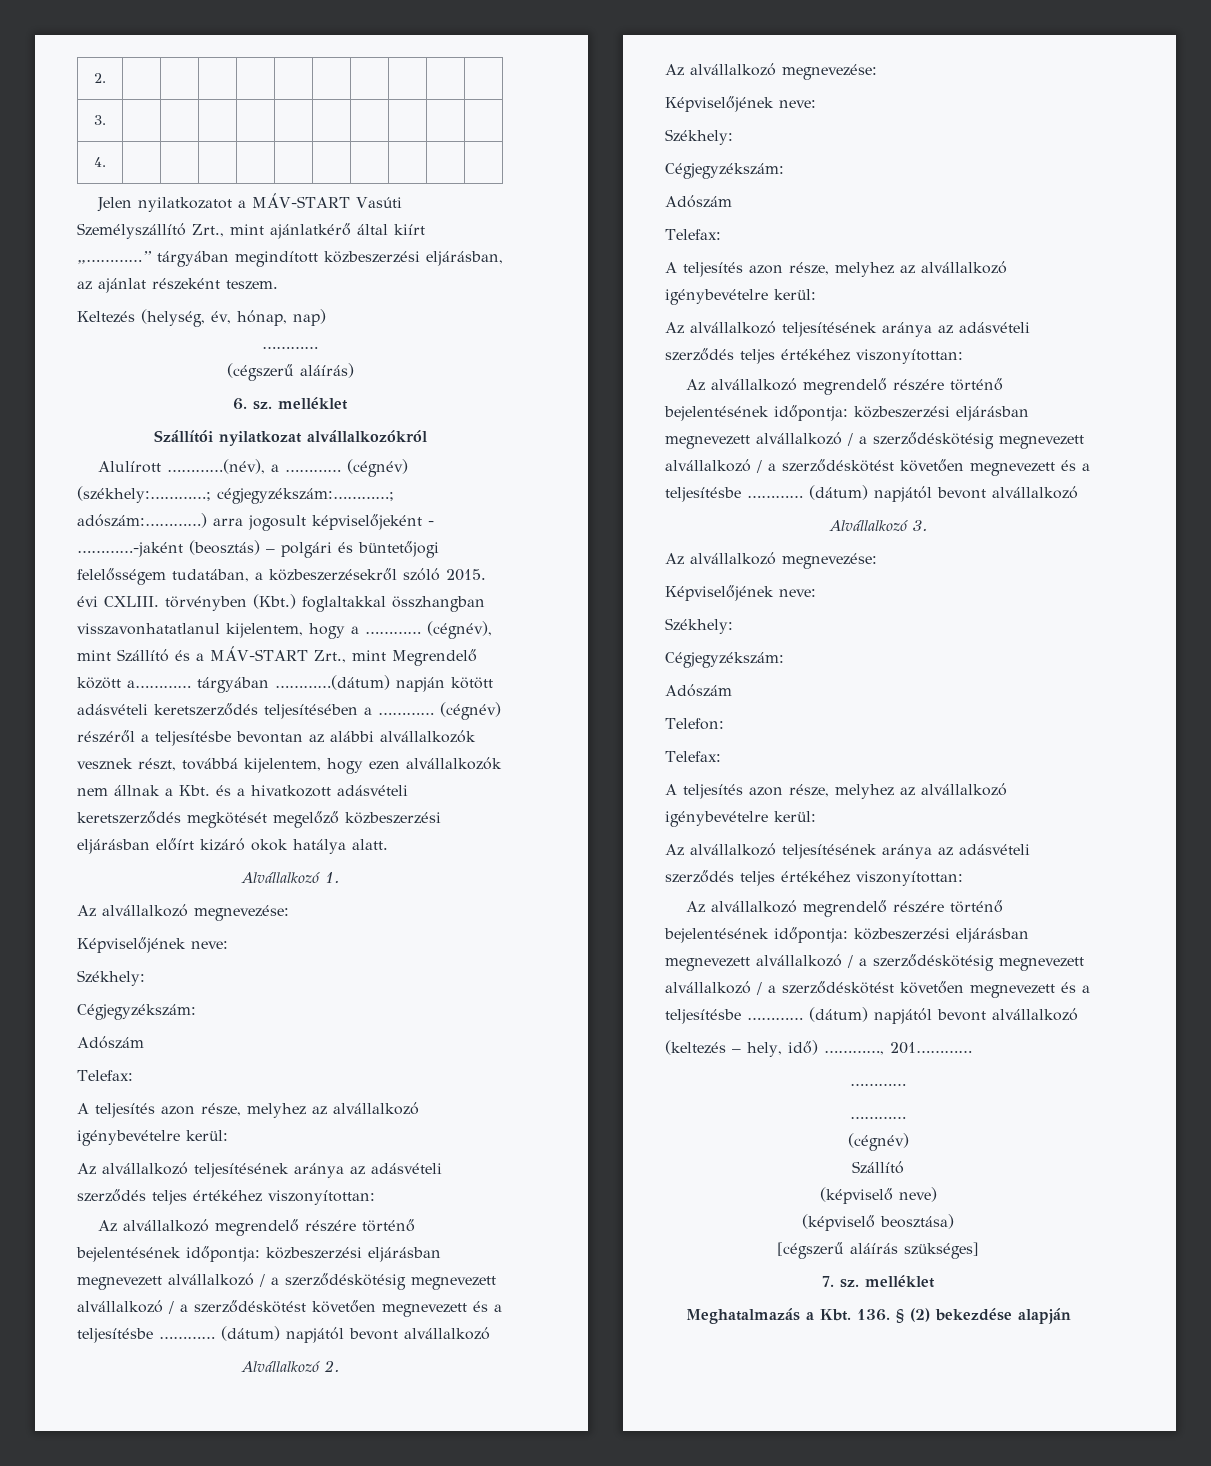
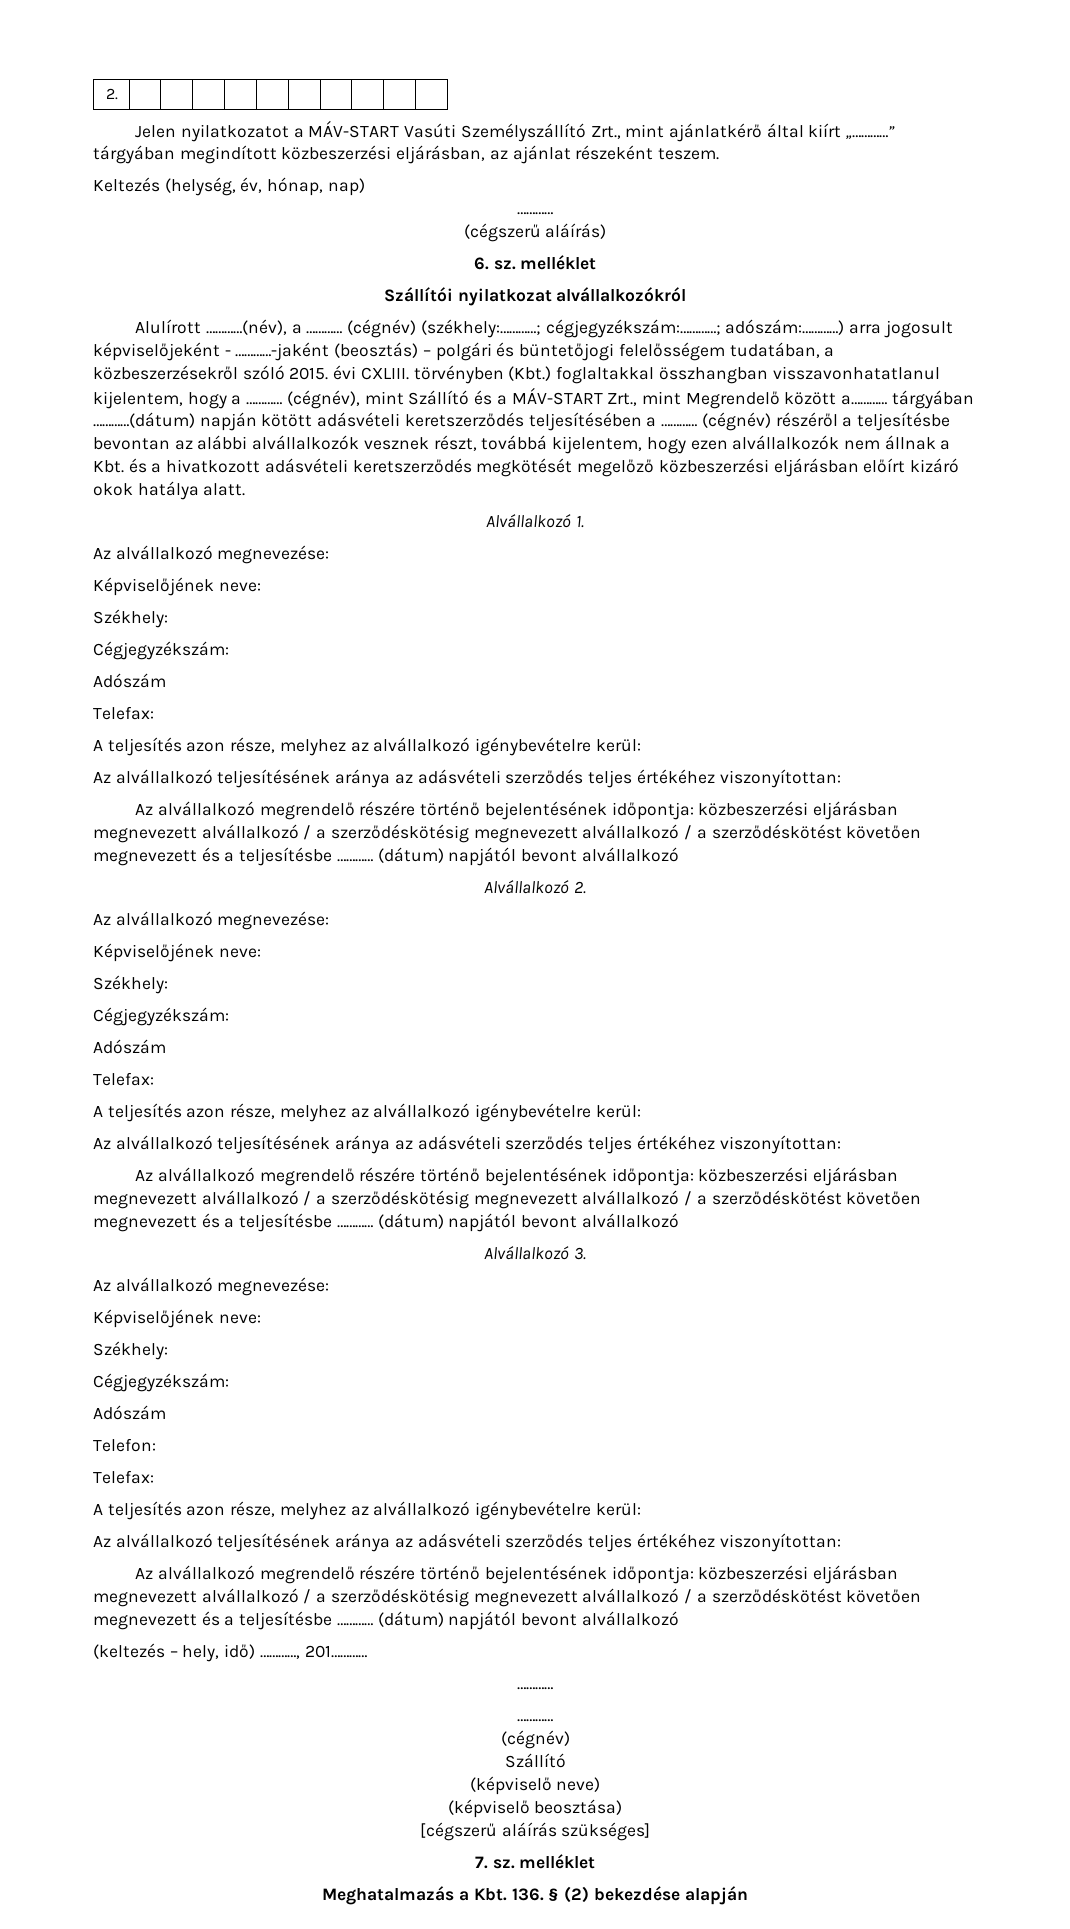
- 3. | | | | | | | | | |
- 4. | | | | | | | | | |

